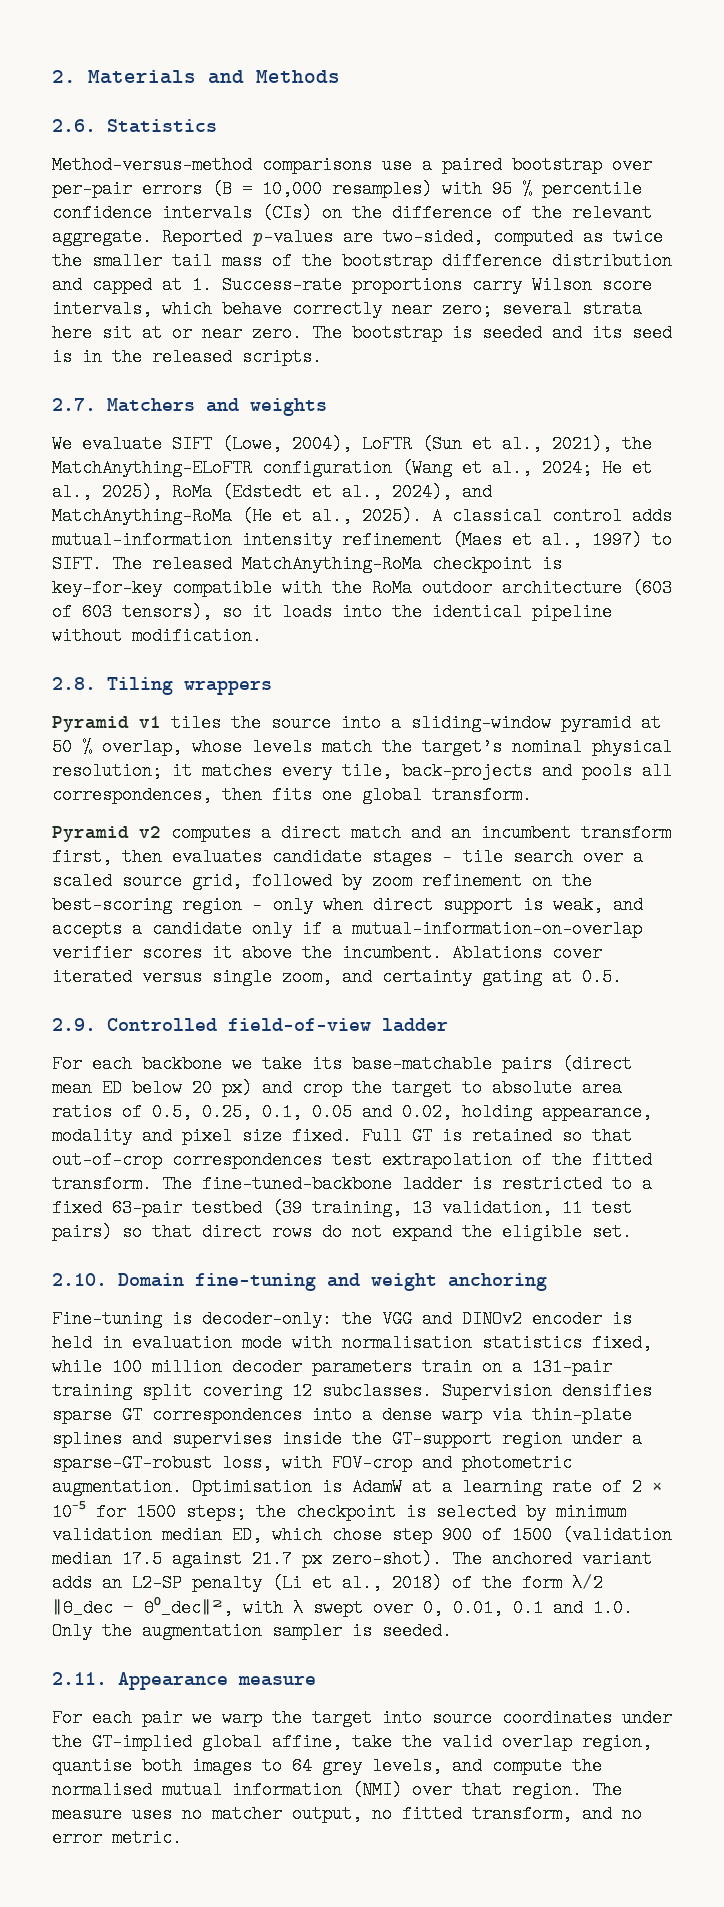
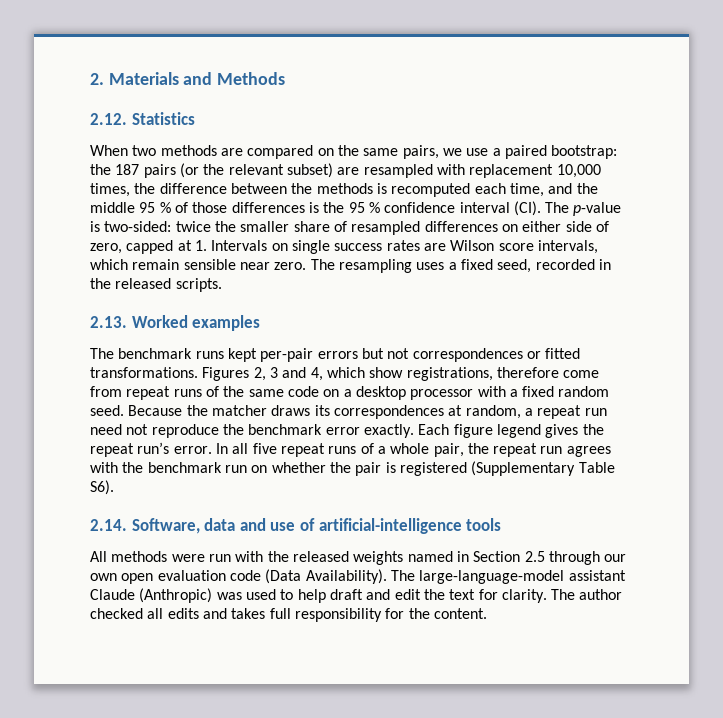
- 2.6. Statistics
+ 2.12. Statistics
- Method-versus-method comparisons use a paired bootstrap over per-pair errors (B = 10,000 resamples) with 95 % percentile confidence intervals (CIs) on the difference of the relevant aggregate. Reported p-values are two-sided, computed as twice the smaller tail mass of the bootstrap difference distribution and capped at 1. Success-rate proportions carry Wilson score intervals, which behave correctly near zero; several strata here sit at or near zero. The bootstrap is seeded and its seed is in the released scripts.
- 2.7. Matchers and weights
- We evaluate SIFT (Lowe, 2004), LoFTR (Sun et al., 2021), the MatchAnything-ELoFTR configuration (Wang et al., 2024; He et al., 2025), RoMa (Edstedt et al., 2024), and MatchAnything-RoMa (He et al., 2025). A classical control adds mutual-information intensity refinement (Maes et al., 1997) to SIFT. The released MatchAnything-RoMa checkpoint is key-for-key compatible with the RoMa outdoor architecture (603 of 603 tensors), so it loads into the identical pipeline without modification.
- 2.8. Tiling wrappers
- Pyramid v1 tiles the source into a sliding-window pyramid at 50 % overlap, whose levels match the target’s nominal physical resolution; it matches every tile, back-projects and pools all correspondences, then fits one global transform.
- Pyramid v2 computes a direct match and an incumbent transform first, then evaluates candidate stages — tile search over a scaled source grid, followed by zoom refinement on the best-scoring region — only when direct support is weak, and accepts a candidate only if a mutual-information-on-overlap verifier scores it above the incumbent. Ablations cover iterated versus single zoom, and certainty gating at 0.5.
- 2.9. Controlled field-of-view ladder
- For each backbone we take its base-matchable pairs (direct mean ED below 20 px) and crop the target to absolute area ratios of 0.5, 0.25, 0.1, 0.05 and 0.02, holding appearance, modality and pixel size fixed. Full GT is retained so that out-of-crop correspondences test extrapolation of the fitted transform. The fine-tuned-backbone ladder is restricted to a fixed 63-pair testbed (39 training, 13 validation, 11 test pairs) so that direct rows do not expand the eligible set.
- 2.10. Domain fine-tuning and weight anchoring
- Fine-tuning is decoder-only: the VGG and DINOv2 encoder is held in evaluation mode with normalisation statistics fixed, while 100 million decoder parameters train on a 131-pair training split covering 12 subclasses. Supervision densifies sparse GT correspondences into a dense warp via thin-plate splines and supervises inside the GT-support region under a sparse-GT-robust loss, with FOV-crop and photometric augmentation. Optimisation is AdamW at a learning rate of 2 × 10⁻⁵ for 1500 steps; the checkpoint is selected by minimum validation median ED, which chose step 900 of 1500 (validation median 17.5 against 21.7 px zero-shot). The anchored variant adds an L2-SP penalty (Li et al., 2018) of the form λ⁄2 ‖θ_dec − θ⁰_dec‖², with λ swept over 0, 0.01, 0.1 and 1.0. Only the augmentation sampler is seeded.
- 2.11. Appearance measure
- For each pair we warp the target into source coordinates under the GT-implied global affine, take the valid overlap region, quantise both images to 64 grey levels, and compute the normalised mutual information (NMI) over that region. The measure uses no matcher output, no fitted transform, and no error metric.
+ When two methods are compared on the same pairs, we use a paired bootstrap: the 187 pairs (or the relevant subset) are resampled with replacement 10,000 times, the difference between the methods is recomputed each time, and the middle 95 % of those differences is the 95 % confidence interval (CI). The p-value is two-sided: twice the smaller share of resampled differences on either side of zero, capped at 1. Intervals on single success rates are Wilson score intervals, which remain sensible near zero. The resampling uses a fixed seed, recorded in the released scripts.
+ 2.13. Worked examples
+ The benchmark runs kept per-pair errors but not correspondences or fitted transformations. Figures 2, 3 and 4, which show registrations, therefore come from repeat runs of the same code on a desktop processor with a fixed random seed. Because the matcher draws its correspondences at random, a repeat run need not reproduce the benchmark error exactly. Each figure legend gives the repeat run’s error. In all five repeat runs of a whole pair, the repeat run agrees with the benchmark run on whether the pair is registered (Supplementary Table S6).
+ 2.14. Software, data and use of artificial-intelligence tools
+ All methods were run with the released weights named in Section 2.5 through our own open evaluation code (Data Availability). The large-language-model assistant Claude (Anthropic) was used to help draft and edit the text for clarity. The author checked all edits and takes full responsibility for the content.

